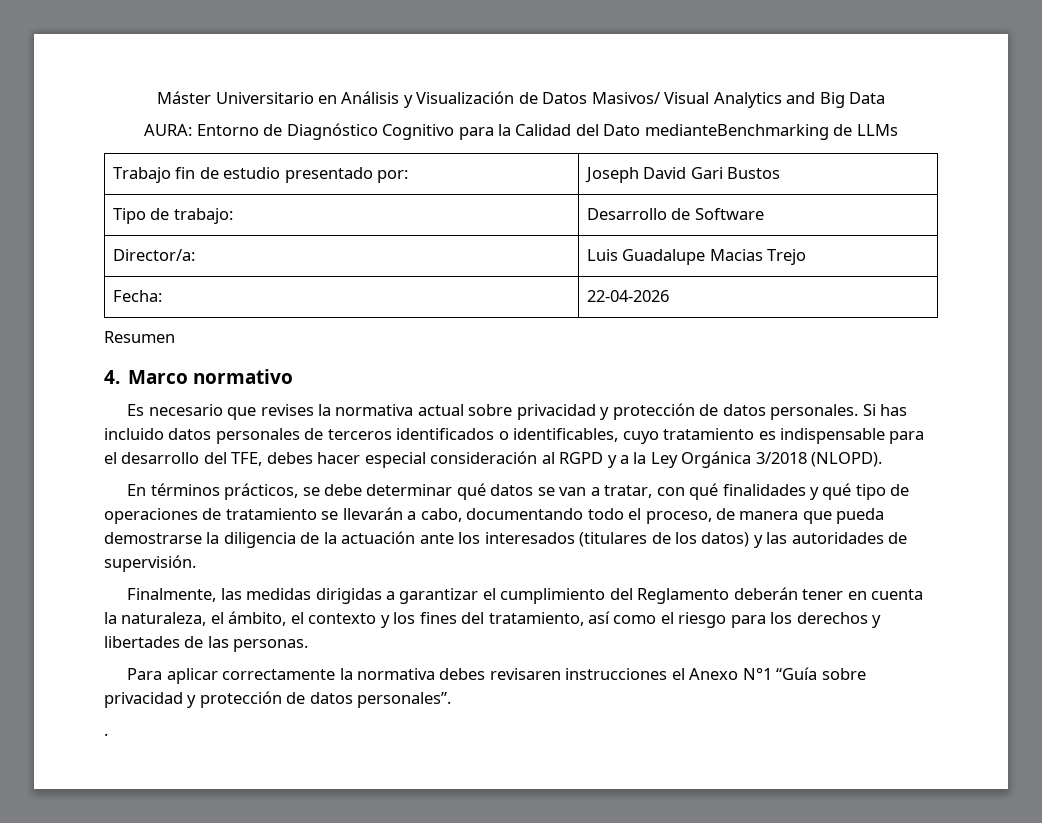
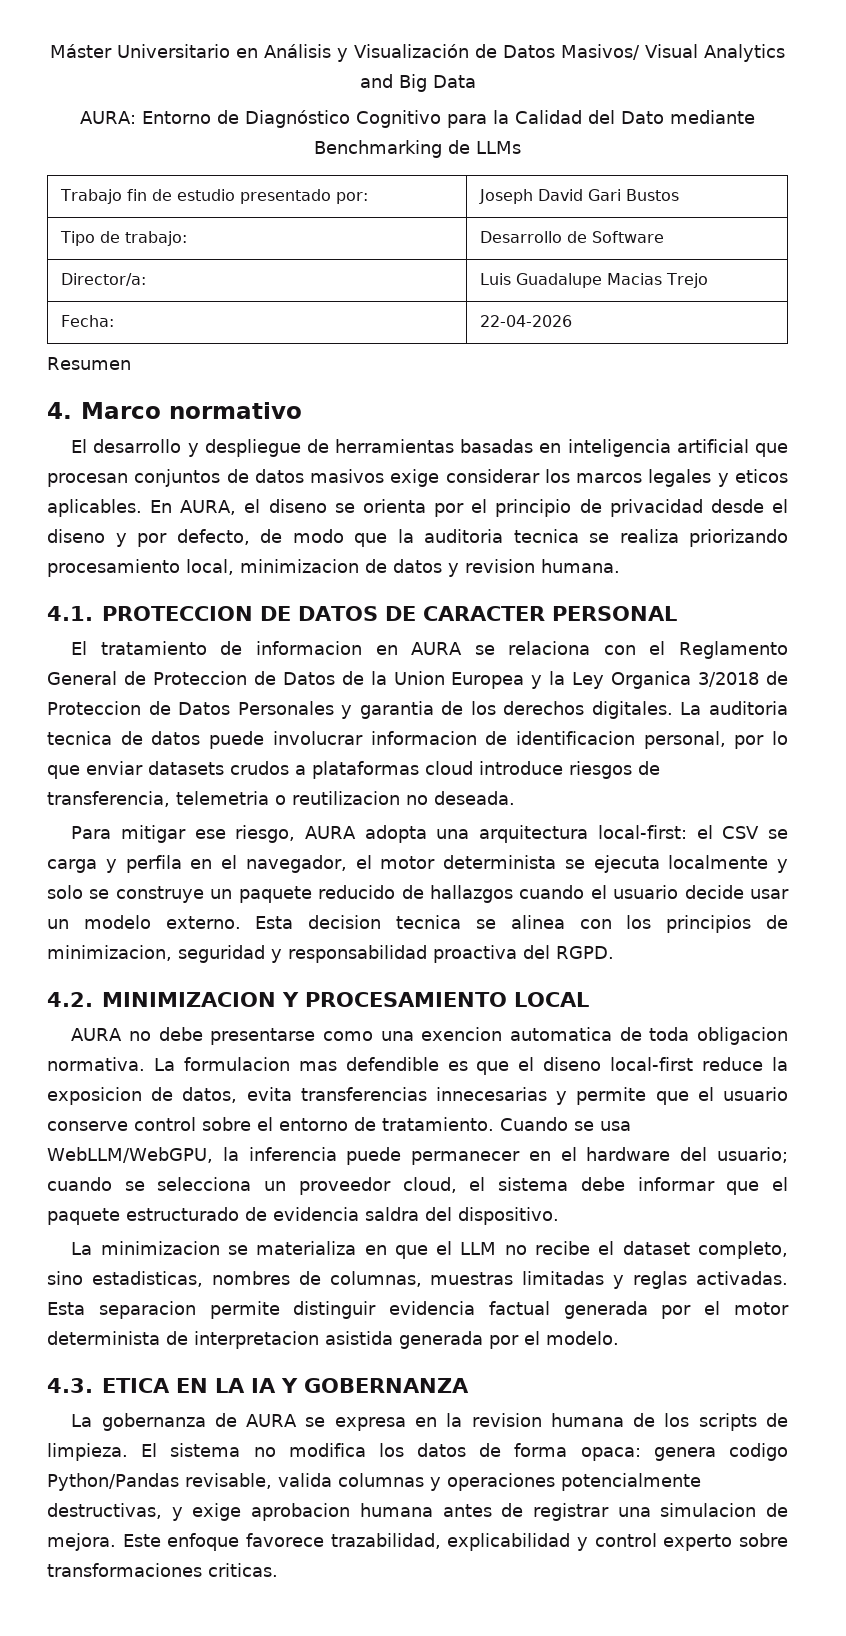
- AURA: Entorno de Diagnóstico Cognitivo para la Calidad del Dato medianteBenchmarking de LLMs
+ AURA: Entorno de Diagnóstico Cognitivo para la Calidad del Dato mediante Benchmarking de LLMs
- Es necesario que revises la normativa actual sobre privacidad y protección de datos personales. Si has incluido datos personales de terceros identificados o identificables, cuyo tratamiento es indispensable para el desarrollo del TFE, debes hacer especial consideración al RGPD y a la Ley Orgánica 3/2018 (NLOPD).
- En términos prácticos, se debe determinar qué datos se van a tratar, con qué finalidades y qué tipo de operaciones de tratamiento se llevarán a cabo, documentando todo el proceso, de manera que pueda demostrarse la diligencia de la actuación ante los interesados (titulares de los datos) y las autoridades de supervisión.
- Finalmente, las medidas dirigidas a garantizar el cumplimiento del Reglamento deberán tener en cuenta la naturaleza, el ámbito, el contexto y los fines del tratamiento, así como el riesgo para los derechos y libertades de las personas.
- Para aplicar correctamente la normativa debes revisaren instrucciones el Anexo N°1 “Guía sobre privacidad y protección de datos personales”.
- .
+ El desarrollo y despliegue de herramientas basadas en inteligencia artificial que procesan conjuntos de datos masivos exige considerar los marcos legales y eticos aplicables. En AURA, el diseno se orienta por el principio de privacidad desde el diseno y por defecto, de modo que la auditoria tecnica se realiza priorizando procesamiento local, minimizacion de datos y revision humana.
+ 4.1. PROTECCION DE DATOS DE CARACTER PERSONAL
+ El tratamiento de informacion en AURA se relaciona con el Reglamento General de Proteccion de Datos de la Union Europea y la Ley Organica 3/2018 de Proteccion de Datos Personales y garantia de los derechos digitales. La auditoria tecnica de datos puede involucrar informacion de identificacion personal, por lo que enviar datasets crudos a plataformas cloud introduce riesgos de transferencia, telemetria o reutilizacion no deseada.
+ Para mitigar ese riesgo, AURA adopta una arquitectura local-first: el CSV se carga y perfila en el navegador, el motor determinista se ejecuta localmente y solo se construye un paquete reducido de hallazgos cuando el usuario decide usar un modelo externo. Esta decision tecnica se alinea con los principios de minimizacion, seguridad y responsabilidad proactiva del RGPD.
+ 4.2. MINIMIZACION Y PROCESAMIENTO LOCAL
+ AURA no debe presentarse como una exencion automatica de toda obligacion normativa. La formulacion mas defendible es que el diseno local-first reduce la exposicion de datos, evita transferencias innecesarias y permite que el usuario conserve control sobre el entorno de tratamiento. Cuando se usa WebLLM/WebGPU, la inferencia puede permanecer en el hardware del usuario; cuando se selecciona un proveedor cloud, el sistema debe informar que el paquete estructurado de evidencia saldra del dispositivo.
+ La minimizacion se materializa en que el LLM no recibe el dataset completo, sino estadisticas, nombres de columnas, muestras limitadas y reglas activadas. Esta separacion permite distinguir evidencia factual generada por el motor determinista de interpretacion asistida generada por el modelo.
+ 4.3. ETICA EN LA IA Y GOBERNANZA
+ La gobernanza de AURA se expresa en la revision humana de los scripts de limpieza. El sistema no modifica los datos de forma opaca: genera codigo Python/Pandas revisable, valida columnas y operaciones potencialmente destructivas, y exige aprobacion humana antes de registrar una simulacion de mejora. Este enfoque favorece trazabilidad, explicabilidad y control experto sobre transformaciones criticas.

